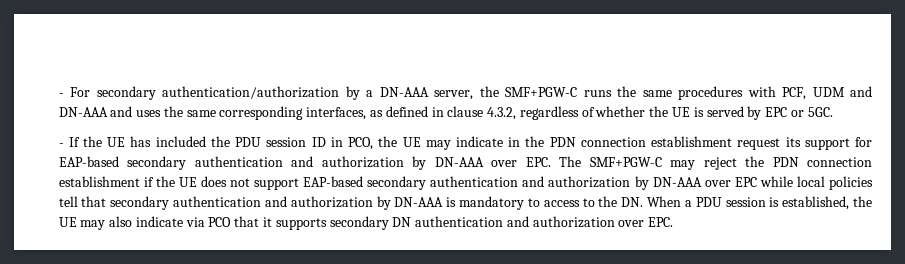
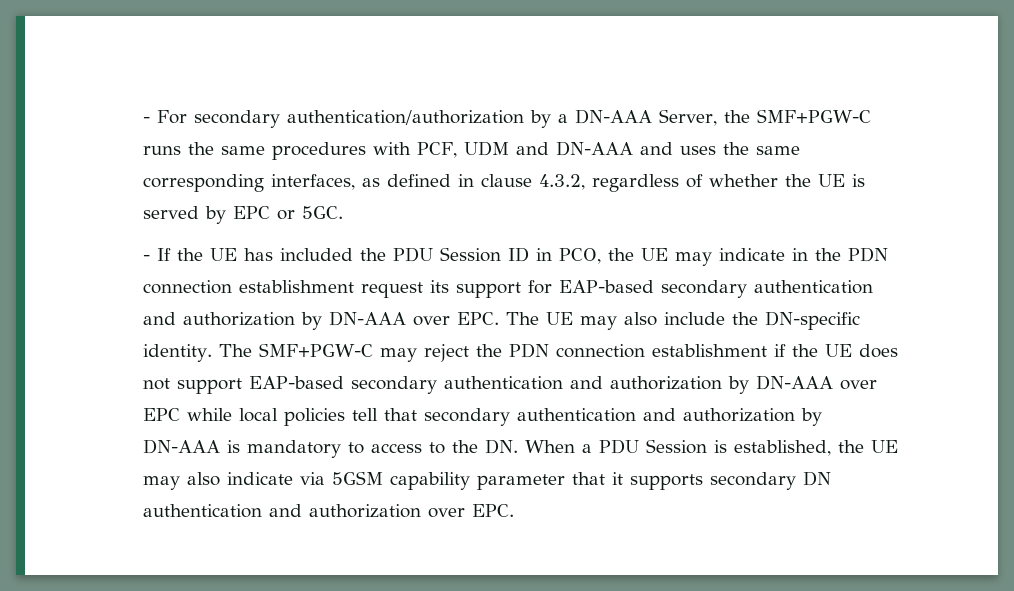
- - For secondary authentication/authorization by a DN-AAA server, the SMF+PGW-C runs the same procedures with PCF, UDM and DN-AAA and uses the same corresponding interfaces, as defined in clause 4.3.2, regardless of whether the UE is served by EPC or 5GC.
+ - For secondary authentication/authorization by a DN-AAA Server, the SMF+PGW-C runs the same procedures with PCF, UDM and DN-AAA and uses the same corresponding interfaces, as defined in clause 4.3.2, regardless of whether the UE is served by EPC or 5GC.
- - If the UE has included the PDU session ID in PCO, the UE may indicate in the PDN connection establishment request its support for EAP-based secondary authentication and authorization by DN-AAA over EPC. The SMF+PGW-C may reject the PDN connection establishment if the UE does not support EAP-based secondary authentication and authorization by DN-AAA over EPC while local policies tell that secondary authentication and authorization by DN-AAA is mandatory to access to the DN. When a PDU session is established, the UE may also indicate via PCO that it supports secondary DN authentication and authorization over EPC.
+ - If the UE has included the PDU Session ID in PCO, the UE may indicate in the PDN connection establishment request its support for EAP-based secondary authentication and authorization by DN-AAA over EPC. The UE may also include the DN-specific identity. The SMF+PGW-C may reject the PDN connection establishment if the UE does not support EAP-based secondary authentication and authorization by DN-AAA over EPC while local policies tell that secondary authentication and authorization by DN-AAA is mandatory to access to the DN. When a PDU Session is established, the UE may also indicate via 5GSM capability parameter that it supports secondary DN authentication and authorization over EPC.

